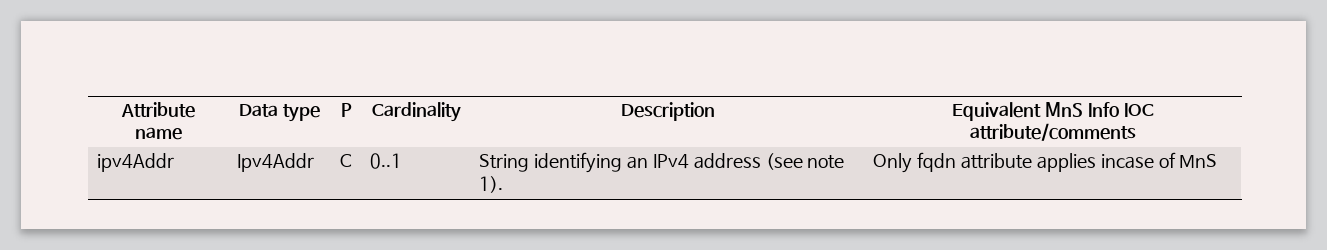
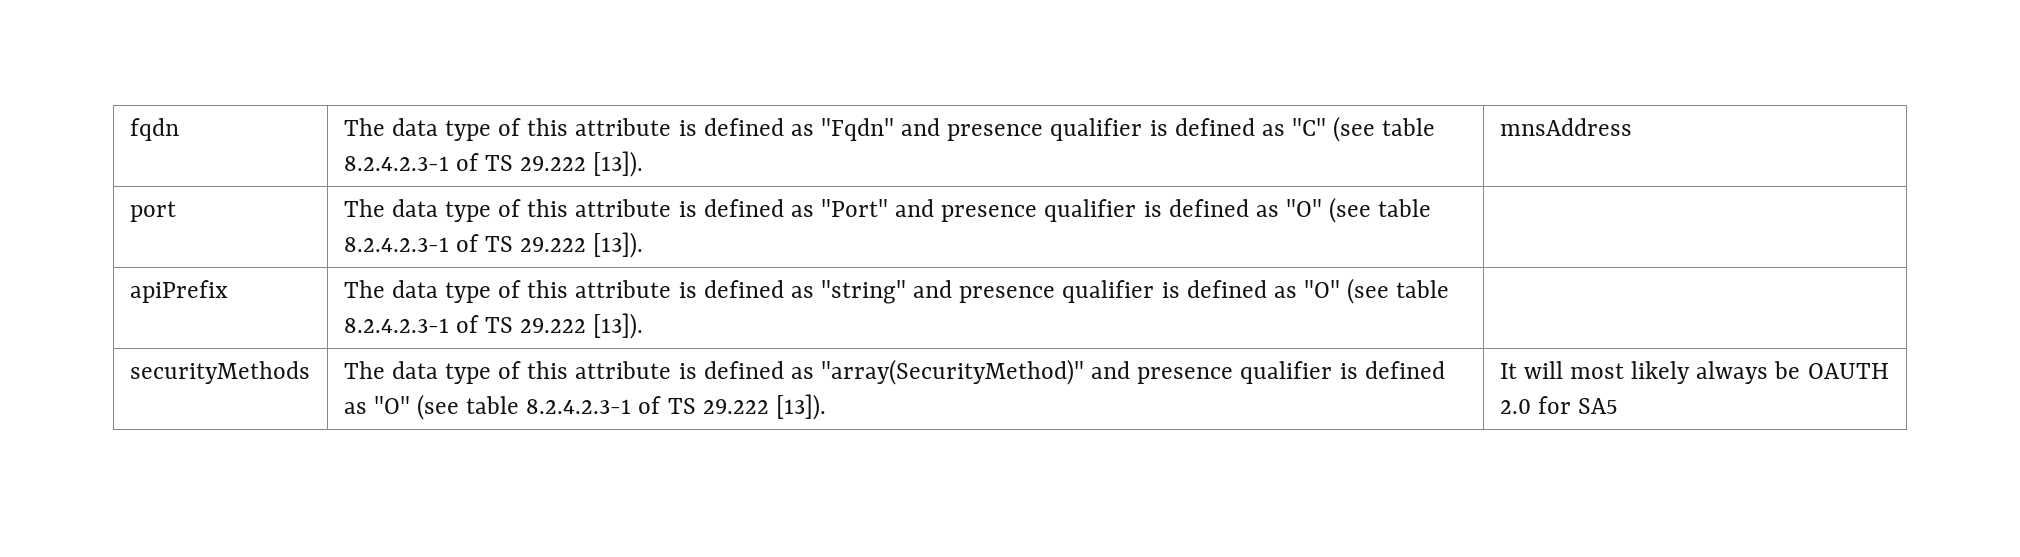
- Attribute name | Data type | P | Cardinality | Description | Equivalent MnS Info IOC attribute/comments
- ipv4Addr | Ipv4Addr | C | 0..1 | String identifying an IPv4 address (see note 1). | Only fqdn attribute applies incase of MnS
+ fqdn | The data type of this attribute is defined as "Fqdn" and presence qualifier is defined as "C" (see table 8.2.4.2.3-1 of TS 29.222 [13]). | mnsAddress
+ port | The data type of this attribute is defined as "Port" and presence qualifier is defined as "O" (see table 8.2.4.2.3-1 of TS 29.222 [13]). |
+ apiPrefix | The data type of this attribute is defined as "string" and presence qualifier is defined as "O" (see table 8.2.4.2.3-1 of TS 29.222 [13]). |
+ securityMethods | The data type of this attribute is defined as "array(SecurityMethod)" and presence qualifier is defined as "O" (see table 8.2.4.2.3-1 of TS 29.222 [13]). | It will most likely always be OAUTH 2.0 for SA5

